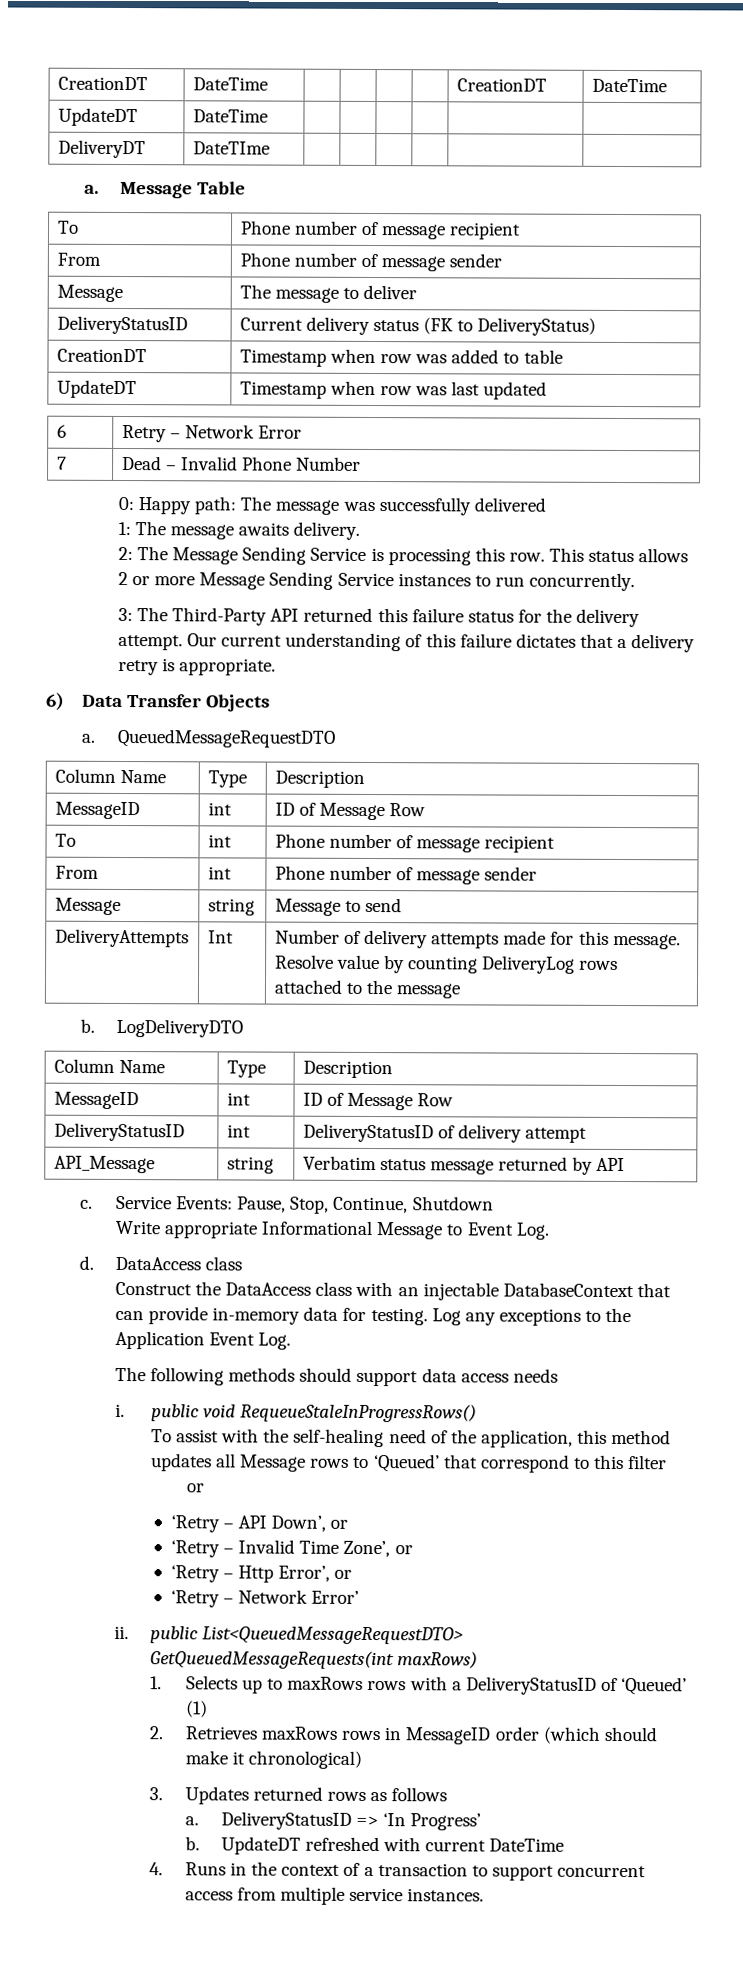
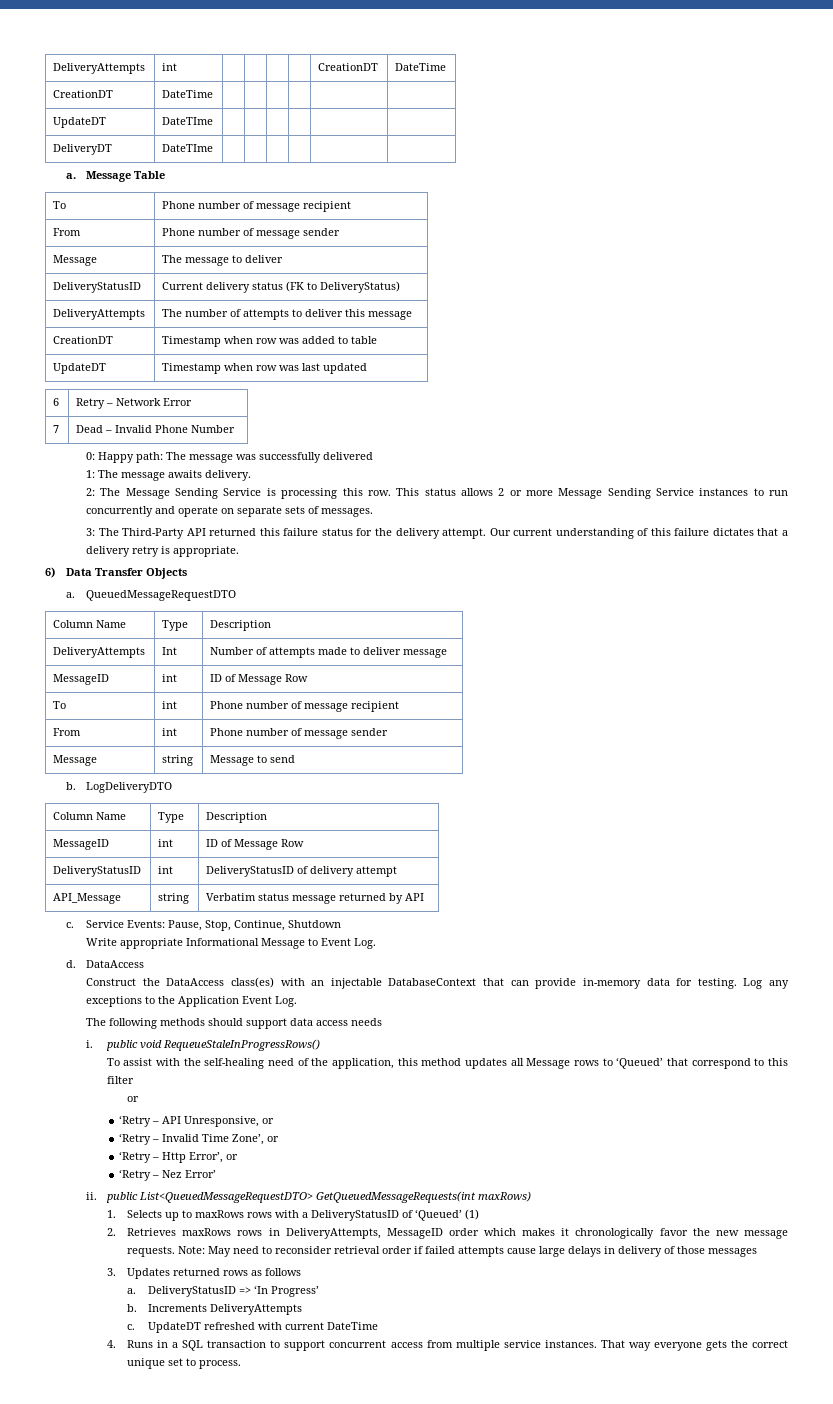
- CreationDT | DateTime | | | | | CreationDT | DateTime
- UpdateDT | DateTime | | | | | |
+ DeliveryAttempts | int | | | | | CreationDT | DateTime
+ CreationDT | DateTime | | | | | |
+ UpdateDT | DateTIme | | | | | |
+ DeliveryAttempts | The number of attempts to deliver this message
- This status allows 2 or more Message Sending Service instances to run concurrently.
+ This status allows 2 or more Message Sending Service instances to run concurrently and operate on separate sets of messages.
+ DeliveryAttempts | Int | Number of attempts made to deliver message
- DeliveryAttempts | Int | Number of delivery attempts made for this message. Resolve value by counting DeliveryLog rows attached to the message
- d. DataAccess class
+ d. DataAccess
- Construct the DataAccess class with an injectable DatabaseContext that can provide in-memory data for testing.
+ Construct the DataAccess class(es) with an injectable DatabaseContext that can provide in-memory data for testing.
- ‘Retry – API Down’, or
+ ‘Retry – API Unresponsive, or
- ‘Retry – Network Error’
+ ‘Retry – Nez Error’
- 2. Retrieves maxRows rows in MessageID order (which should make it chronological)
+ 2. Retrieves maxRows rows in DeliveryAttempts, MessageID order which makes it chronologically favor the new message requests. Note: May need to reconsider retrieval order if failed attempts cause large delays in delivery of those messages
+ Increments DeliveryAttempts
+ c.
- 4. Runs in the context of a transaction to support concurrent access from multiple service instances.
+ 4. Runs in a SQL transaction to support concurrent access from multiple service instances.
+ That way everyone gets the correct unique set to process.

